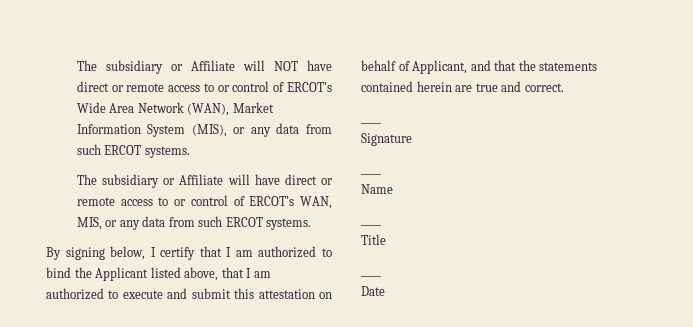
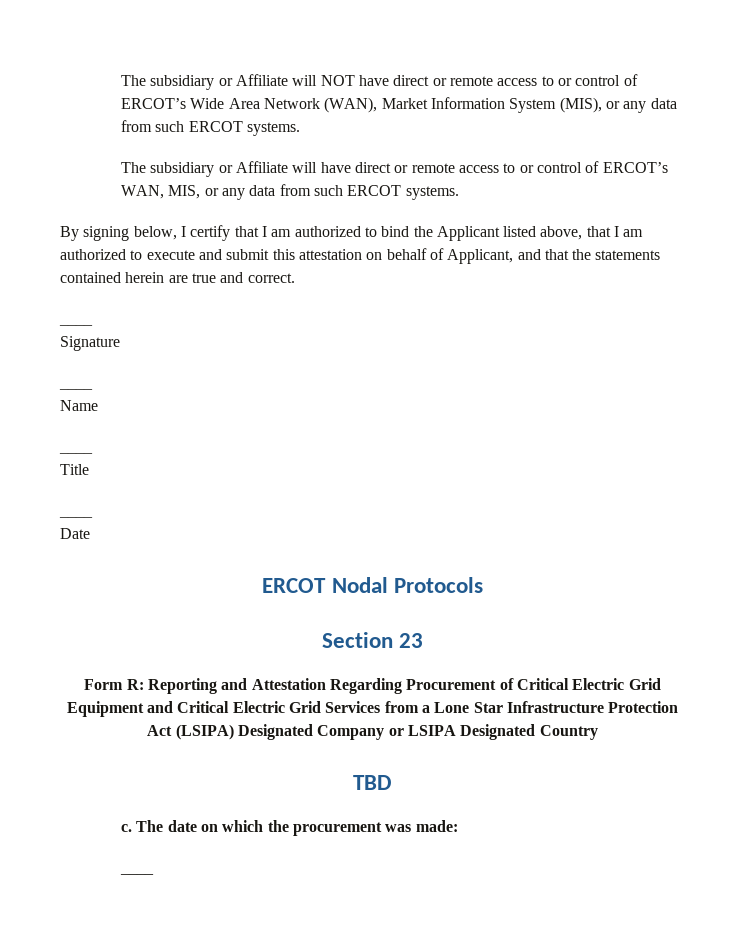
+ ERCOT Nodal Protocols
+ Section 23
+ Form R: Reporting and Attestation Regarding Procurement of Critical Electric Grid Equipment and Critical Electric Grid Services from a Lone Star Infrastructure Protection Act (LSIPA) Designated Company or LSIPA Designated Country
+ TBD
+ c. The date on which the procurement was made:
+ ____

